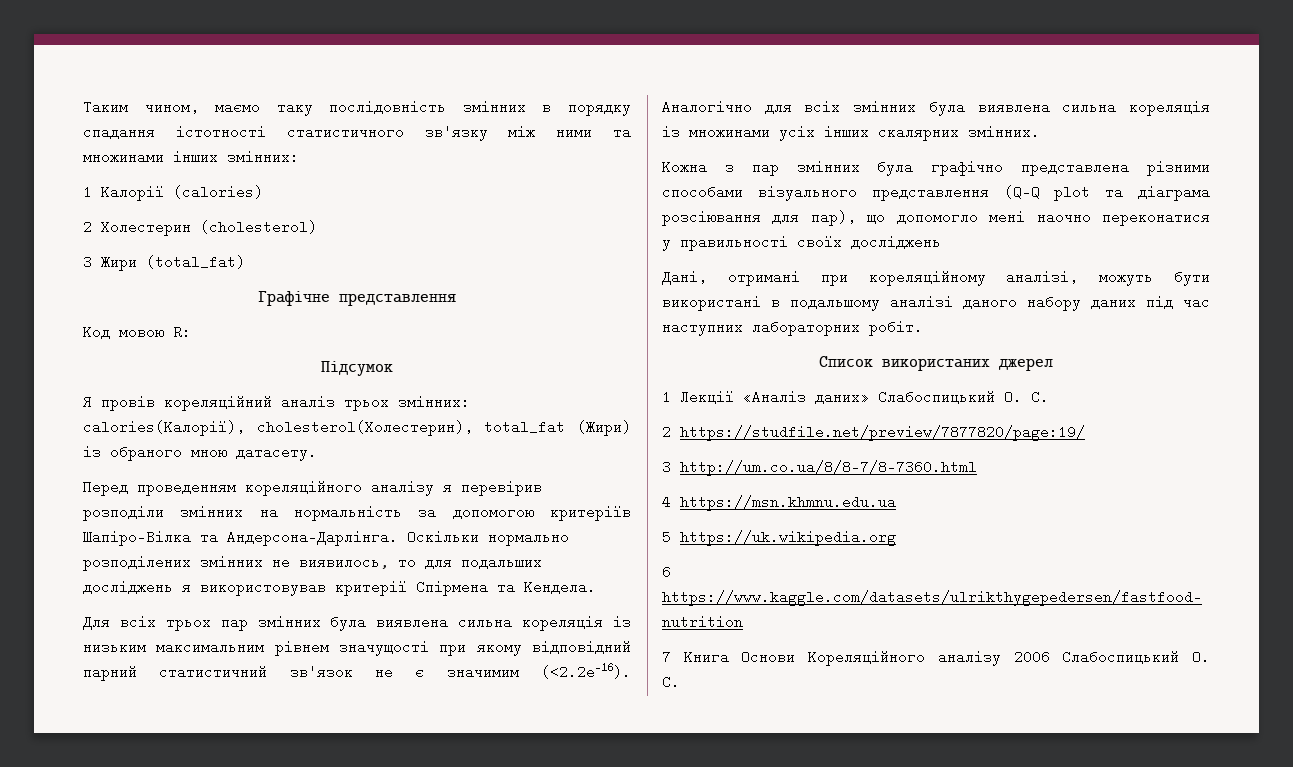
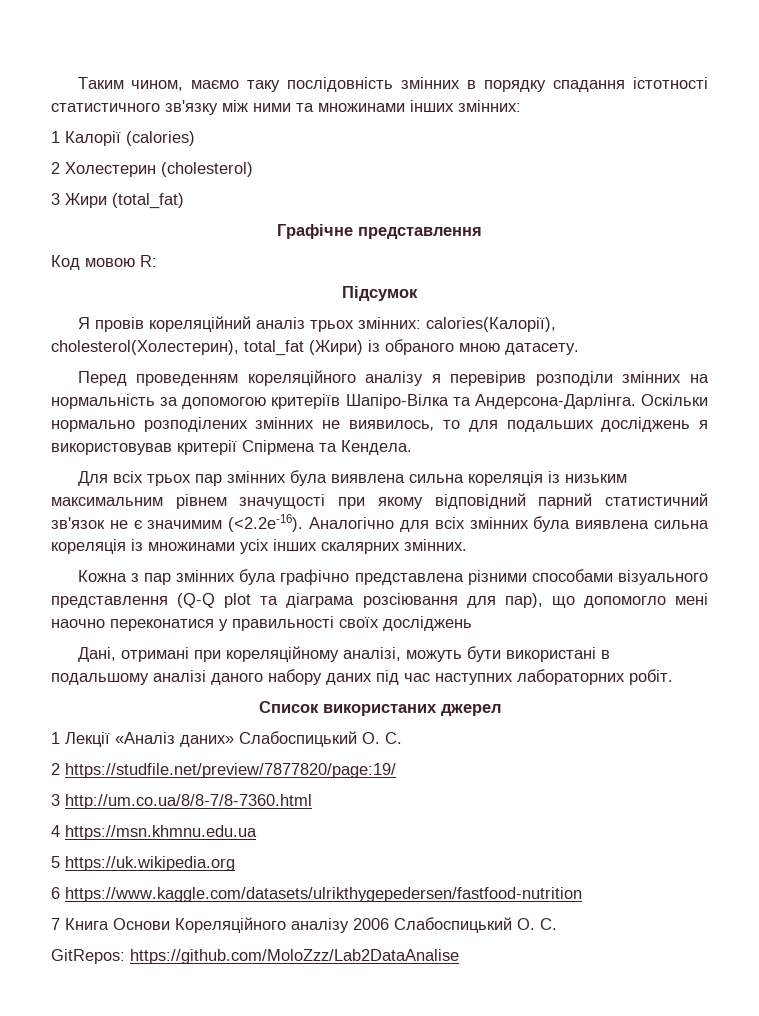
+ GitRepos: https://github.com/MoloZzz/Lab2DataAnalise

